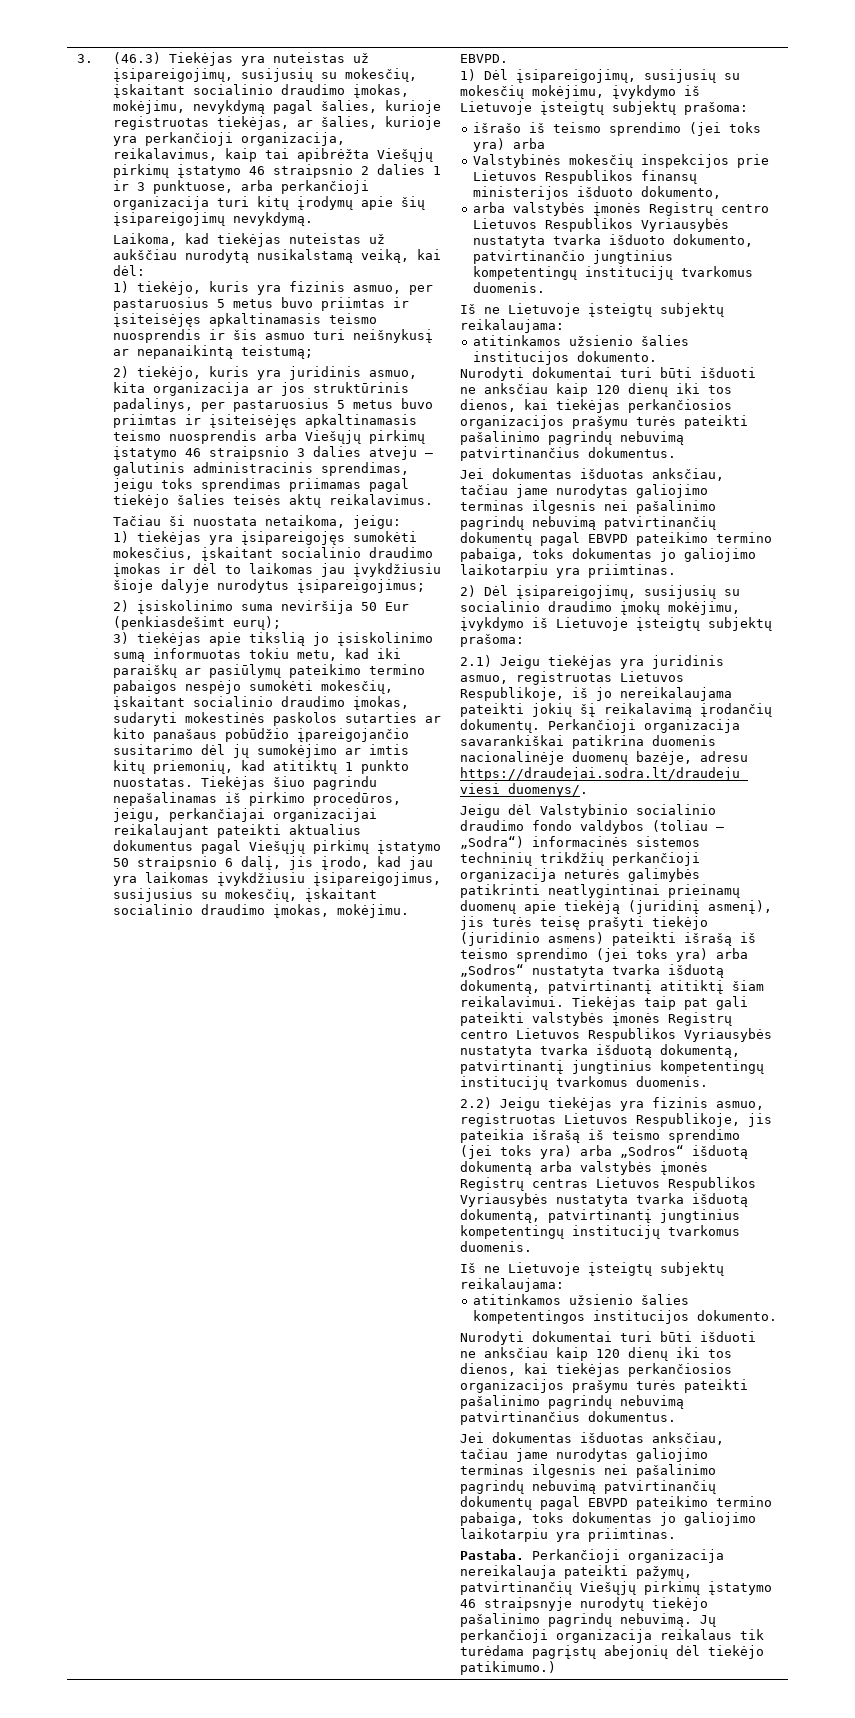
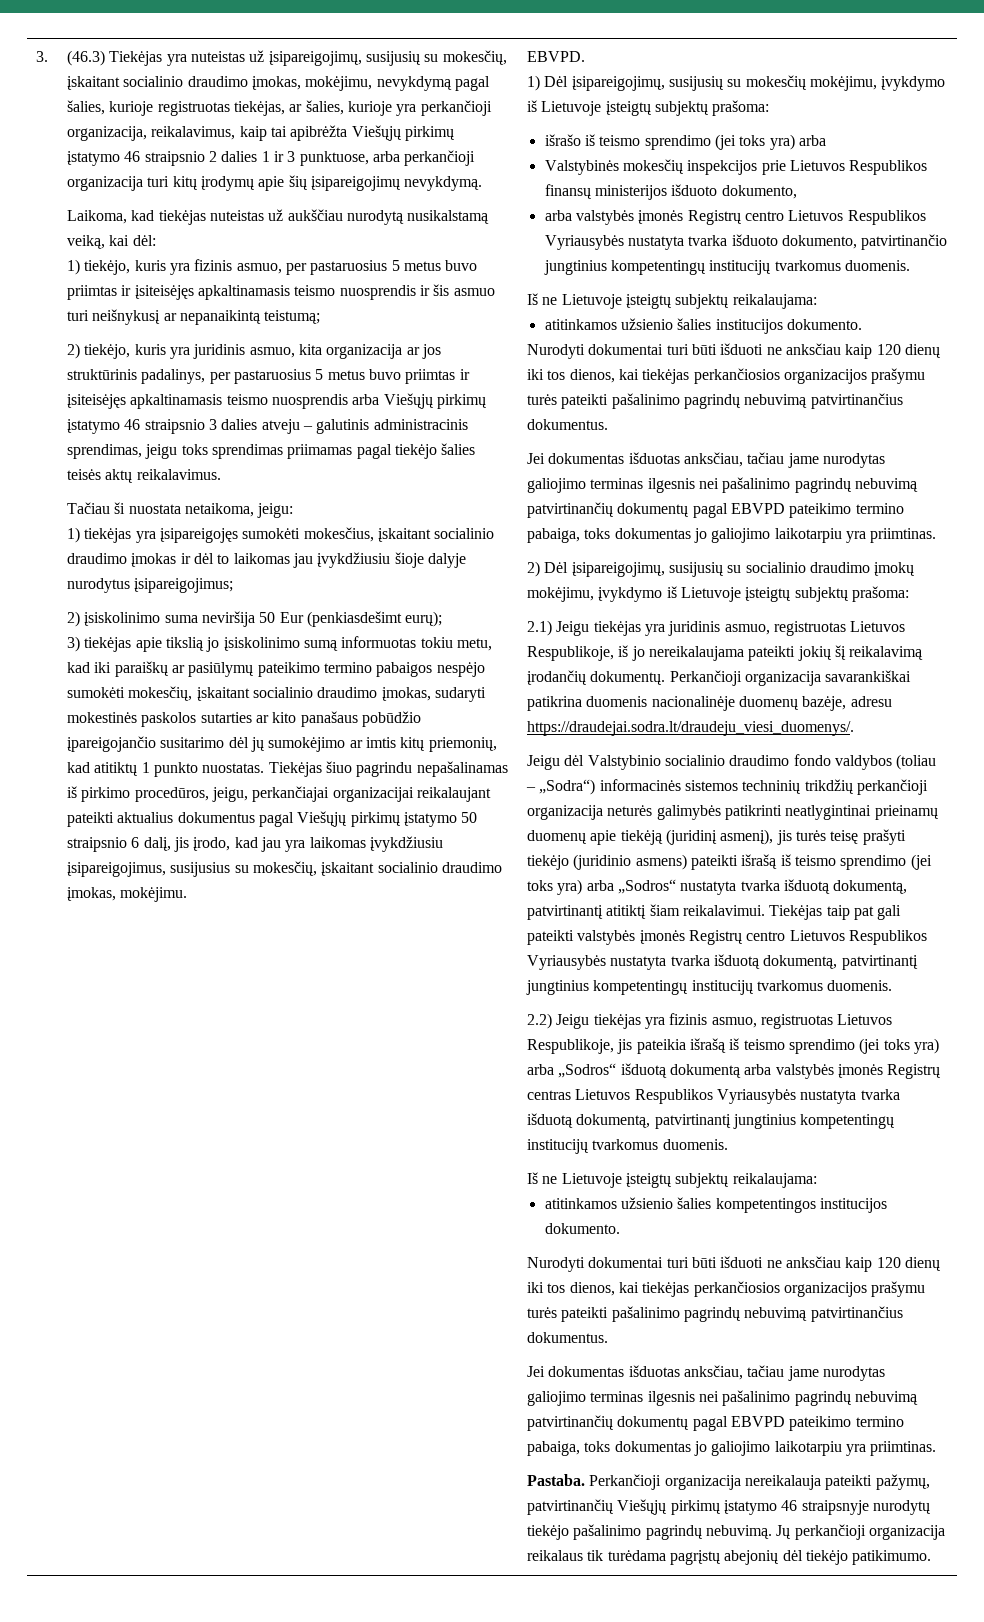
- Jų perkančioji organizacija reikalaus tik turėdama pagrįstų abejonių dėl tiekėjo patikimumo.)
+ Jų perkančioji organizacija reikalaus tik turėdama pagrįstų abejonių dėl tiekėjo patikimumo.

